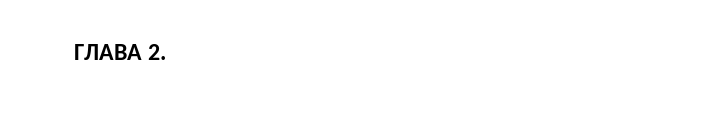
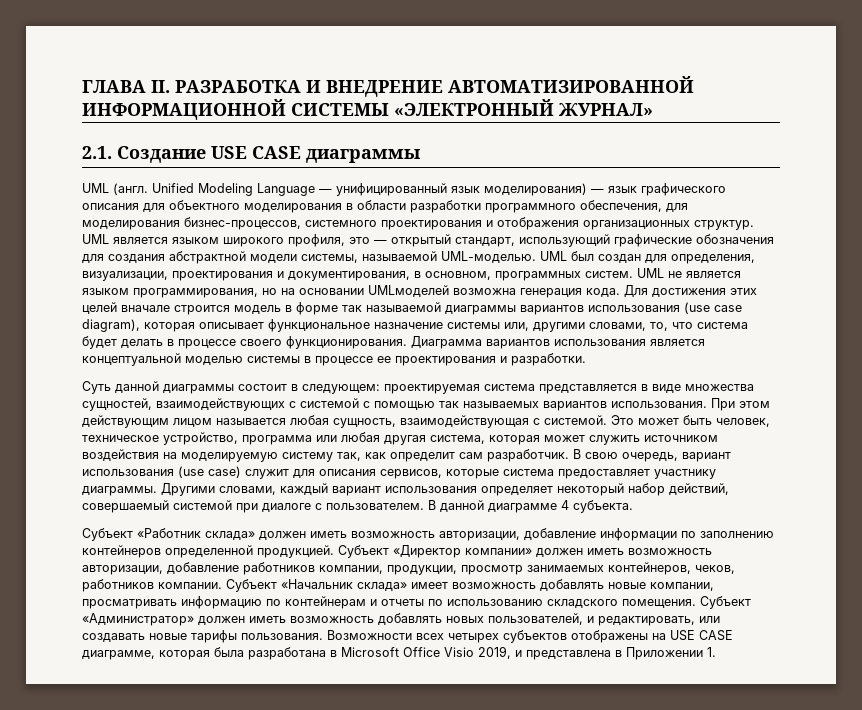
- ГЛАВА 2.
+ ГЛАВА II. РАЗРАБОТКА И ВНЕДРЕНИЕ АВТОМАТИЗИРОВАННОЙ ИНФОРМАЦИОННОЙ СИСТЕМЫ «ЭЛЕКТРОННЫЙ ЖУРНАЛ»
+ 2.1. Создание USE CASE диаграммы
+ UML (англ. Unified Modeling Language — унифицированный язык моделирования) — язык графического описания для объектного моделирования в области разработки программного обеспечения, для моделирования бизнес-процессов, системного проектирования и отображения организационных структур. UML является языком широкого профиля, это — открытый стандарт, использующий графические обозначения для создания абстрактной модели системы, называемой UML-моделью. UML был создан для определения, визуализации, проектирования и документирования, в основном, программных систем. UML не является языком программирования, но на основании UMLмоделей возможна генерация кода. Для достижения этих целей вначале строится модель в форме так называемой диаграммы вариантов использования (use case diagram), которая описывает функциональное назначение системы или, другими словами, то, что система будет делать в процессе своего функционирования. Диаграмма вариантов использования является концептуальной моделью системы в процессе ее проектирования и разработки.
+ Суть данной диаграммы состоит в следующем: проектируемая система представляется в виде множества сущностей, взаимодействующих с системой с помощью так называемых вариантов использования. При этом действующим лицом называется любая сущность, взаимодействующая с системой. Это может быть человек, техническое устройство, программа или любая другая система, которая может служить источником воздействия на моделируемую систему так, как определит сам разработчик. В свою очередь, вариант использования (use case) служит для описания сервисов, которые система предоставляет участнику диаграммы. Другими словами, каждый вариант использования определяет некоторый набор действий, совершаемый системой при диалоге с пользователем. В данной диаграмме 4 субъекта.
+ Субъект «Работник склада» должен иметь возможность авторизации, добавление информации по заполнению контейнеров определенной продукцией. Субъект «Директор компании» должен иметь возможность авторизации, добавление работников компании, продукции, просмотр занимаемых контейнеров, чеков, работников компании. Субъект «Начальник склада» имеет возможность добавлять новые компании, просматривать информацию по контейнерам и отчеты по использованию складского помещения. Субъект «Администратор» должен иметь возможность добавлять новых пользователей, и редактировать, или создавать новые тарифы пользования. Возможности всех четырех субъектов отображены на USE CASE диаграмме, которая была разработана в Microsoft Office Visio 2019, и представлена в Приложении 1.

